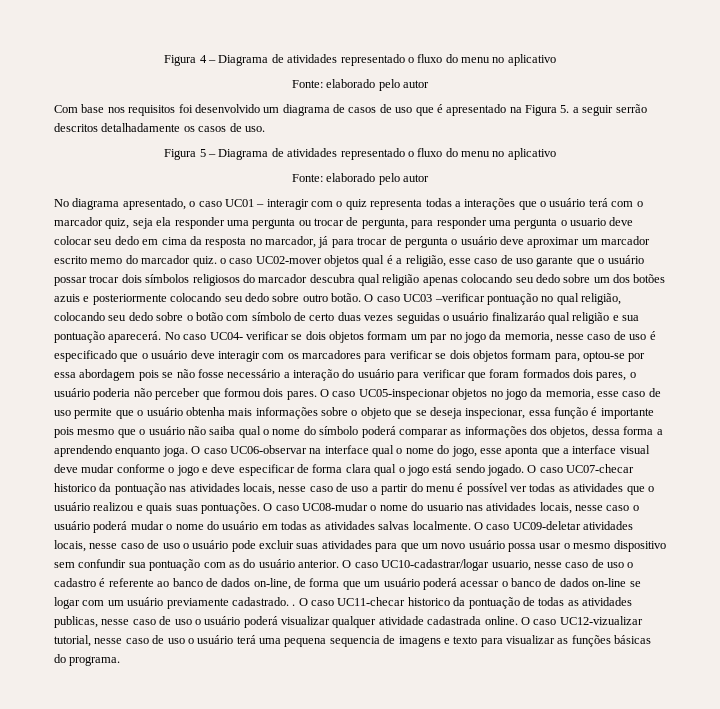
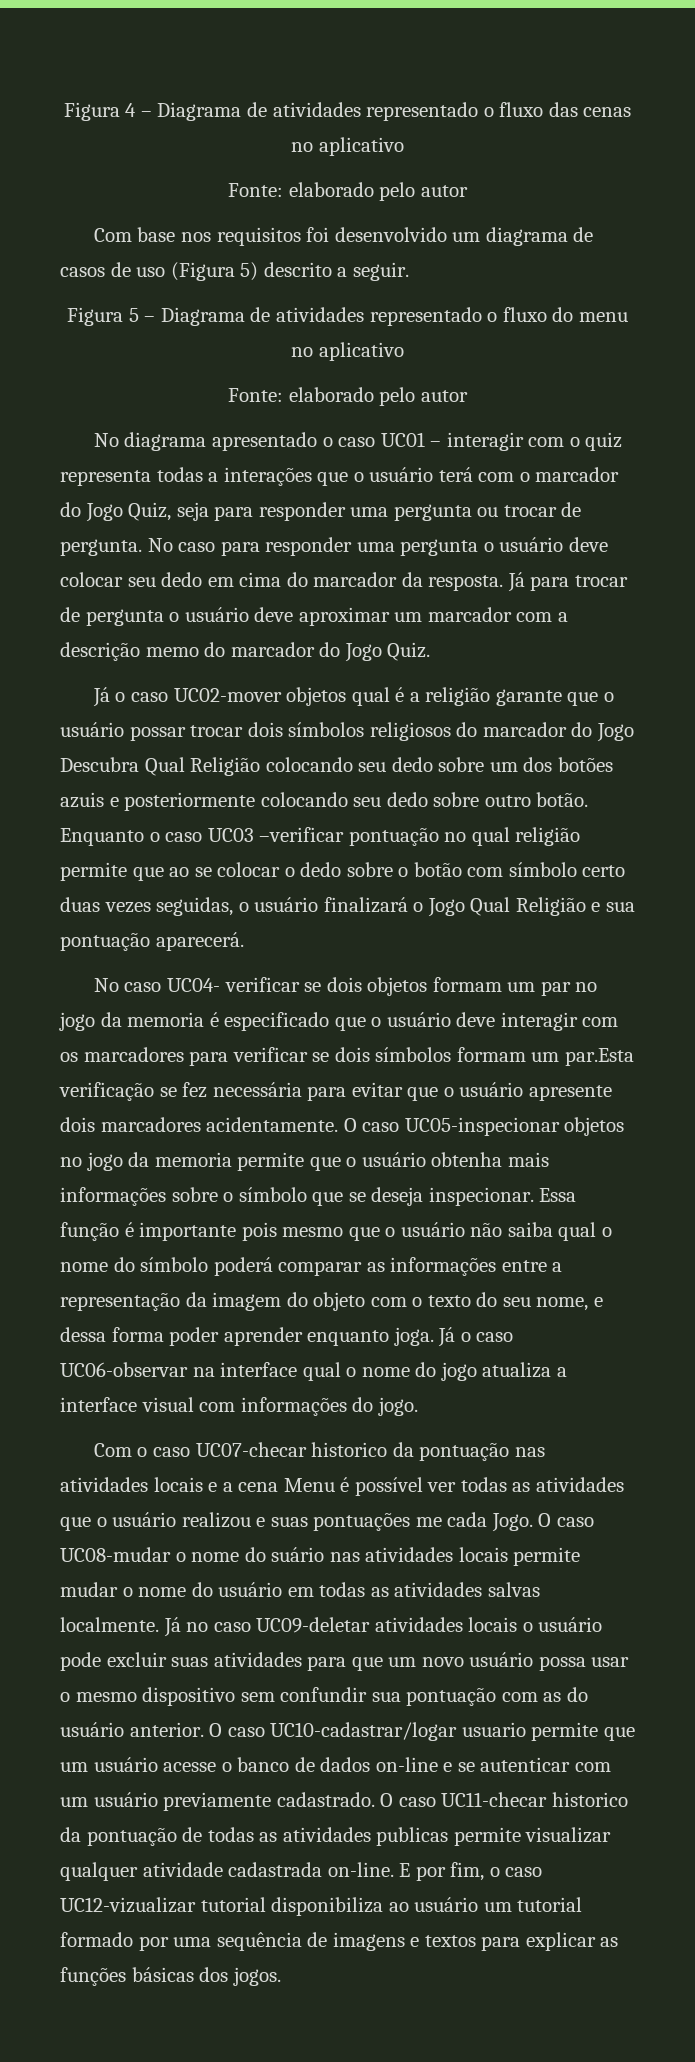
- Figura 4 – Diagrama de atividades representado o fluxo do menu no aplicativo
+ Figura 4 – Diagrama de atividades representado o fluxo das cenas no aplicativo
- Com base nos requisitos foi desenvolvido um diagrama de casos de uso que é apresentado na Figura 5. a seguir serrão descritos detalhadamente os casos de uso.
+ Com base nos requisitos foi desenvolvido um diagrama de casos de uso (Figura 5) descrito a seguir.
- No diagrama apresentado, o caso UC01 – interagir com o quiz representa todas a interações que o usuário terá com o marcador quiz, seja ela responder uma pergunta ou trocar de pergunta, para responder uma pergunta o usuario deve colocar seu dedo em cima da resposta no marcador, já para trocar de pergunta o usuário deve aproximar um marcador escrito memo do marcador quiz. o caso UC02-mover objetos qual é a religião, esse caso de uso garante que o usuário possar trocar dois símbolos religiosos do marcador descubra qual religião apenas colocando seu dedo sobre um dos botões azuis e posteriormente colocando seu dedo sobre outro botão.
+ No diagrama apresentado o caso UC01 – interagir com o quiz representa todas a interações que o usuário terá com o marcador do Jogo Quiz, seja para responder uma pergunta ou trocar de pergunta. No caso para responder uma pergunta o usuário deve colocar seu dedo em cima do marcador da resposta. Já para trocar de pergunta o usuário deve aproximar um marcador com a descrição memo do marcador do Jogo Quiz.
+ Já o caso UC02-mover objetos qual é a religião garante que o usuário possar trocar dois símbolos religiosos do marcador do Jogo Descubra Qual Religião colocando seu dedo sobre um dos botões azuis e posteriormente colocando seu dedo sobre outro botão.
- O caso UC03 –verificar pontuação no qual religião, colocando seu dedo sobre o botão com símbolo de certo duas vezes seguidas o usuário finalizaráo qual religião e sua pontuação aparecerá. No caso UC04- verificar se dois objetos formam um par no jogo da memoria, nesse caso de uso é especificado que o usuário deve interagir com os marcadores para verificar se dois objetos formam para, optou-se por essa abordagem pois se não fosse necessário a interação do usuário para verificar que foram formados dois pares, o usuário poderia não perceber que formou dois pares.
+ Enquanto o caso UC03 –verificar pontuação no qual religião permite que ao se colocar o dedo sobre o botão com símbolo certo duas vezes seguidas, o usuário finalizará o Jogo Qual Religião e sua pontuação aparecerá.
+ No caso UC04- verificar se dois objetos formam um par no jogo da memoria é especificado que o usuário deve interagir com os marcadores para verificar se dois símbolos formam um par.Esta verificação se fez necessária para evitar que o usuário apresente dois marcadores acidentamente.
- O caso UC05-inspecionar objetos no jogo da memoria, esse caso de uso permite que o usuário obtenha mais informações sobre o objeto que se deseja inspecionar, essa função é importante pois mesmo que o usuário não saiba qual o nome do símbolo poderá comparar as informações dos objetos, dessa forma a aprendendo enquanto joga. O caso UC06-observar na interface qual o nome do jogo, esse aponta que a interface visual deve mudar conforme o jogo e deve especificar de forma clara qual o jogo está sendo jogado. O caso UC07-checar historico da pontuação nas atividades locais, nesse caso de uso a partir do menu é possível ver todas as atividades que o usuário realizou e quais suas pontuações.
+ O caso UC05-inspecionar objetos no jogo da memoria permite que o usuário obtenha mais informações sobre o símbolo que se deseja inspecionar. Essa função é importante pois mesmo que o usuário não saiba qual o nome do símbolo poderá comparar as informações entre a representação da imagem do objeto com o texto do seu nome, e dessa forma poder aprender enquanto joga. Já o caso UC06-observar na interface qual o nome do jogo atualiza a interface visual com informações do jogo.
+ Com o caso UC07-checar historico da pontuação nas atividades locais e a cena Menu é possível ver todas as atividades que o usuário realizou e suas pontuações me cada Jogo.
- O caso UC08-mudar o nome do usuario nas atividades locais, nesse caso o usuário poderá mudar o nome do usuário em todas as atividades salvas localmente.
+ O caso UC08-mudar o nome do suário nas atividades locais permite mudar o nome do usuário em todas as atividades salvas localmente.
- O caso UC09-deletar atividades locais, nesse caso de uso o usuário pode excluir suas atividades para que um novo usuário possa usar o mesmo dispositivo sem confundir sua pontuação com as do usuário anterior.
+ Já no caso UC09-deletar atividades locais o usuário pode excluir suas atividades para que um novo usuário possa usar o mesmo dispositivo sem confundir sua pontuação com as do usuário anterior.
- O caso UC10-cadastrar/logar usuario, nesse caso de uso o cadastro é referente ao banco de dados on-line, de forma que um usuário poderá acessar o banco de dados on-line se logar com um usuário previamente cadastrado. .
+ O caso UC10-cadastrar/logar usuario permite que um usuário acesse o banco de dados on-line e se autenticar com um usuário previamente cadastrado.
- O caso UC11-checar historico da pontuação de todas as atividades publicas, nesse caso de uso o usuário poderá visualizar qualquer atividade cadastrada online. O caso UC12-vizualizar tutorial, nesse caso de uso o usuário terá uma pequena sequencia de imagens e texto para visualizar as funções básicas do programa.
+ O caso UC11-checar historico da pontuação de todas as atividades publicas permite visualizar qualquer atividade cadastrada on-line. E por fim, o caso UC12-vizualizar tutorial disponibiliza ao usuário um tutorial formado por uma sequência de imagens e textos para explicar as funções básicas dos jogos.

